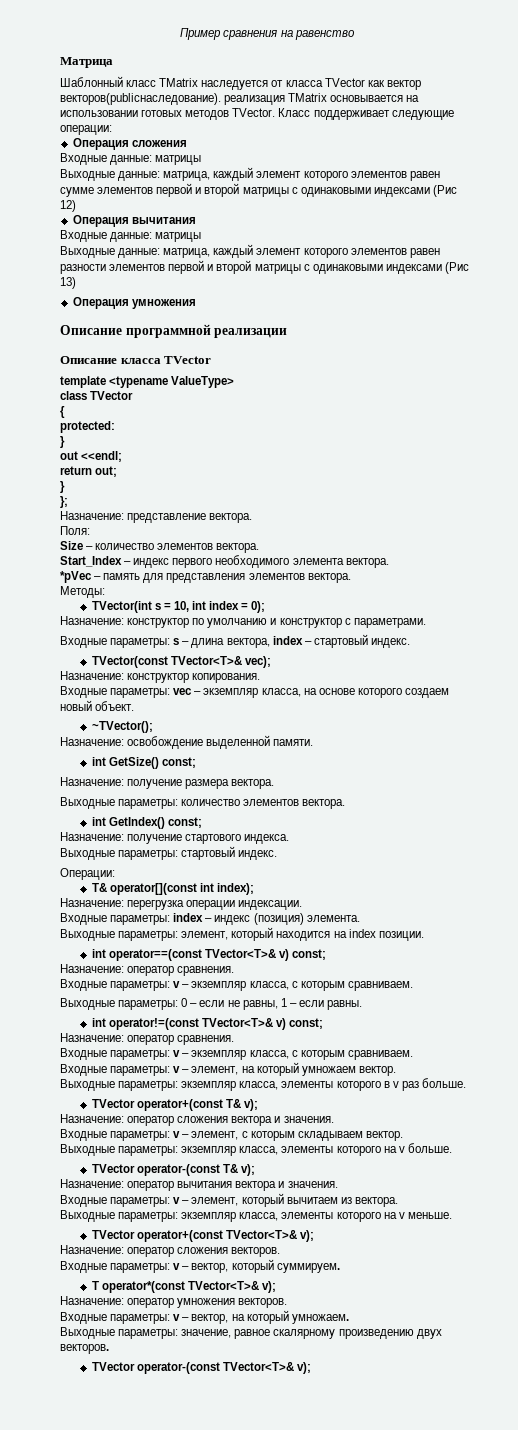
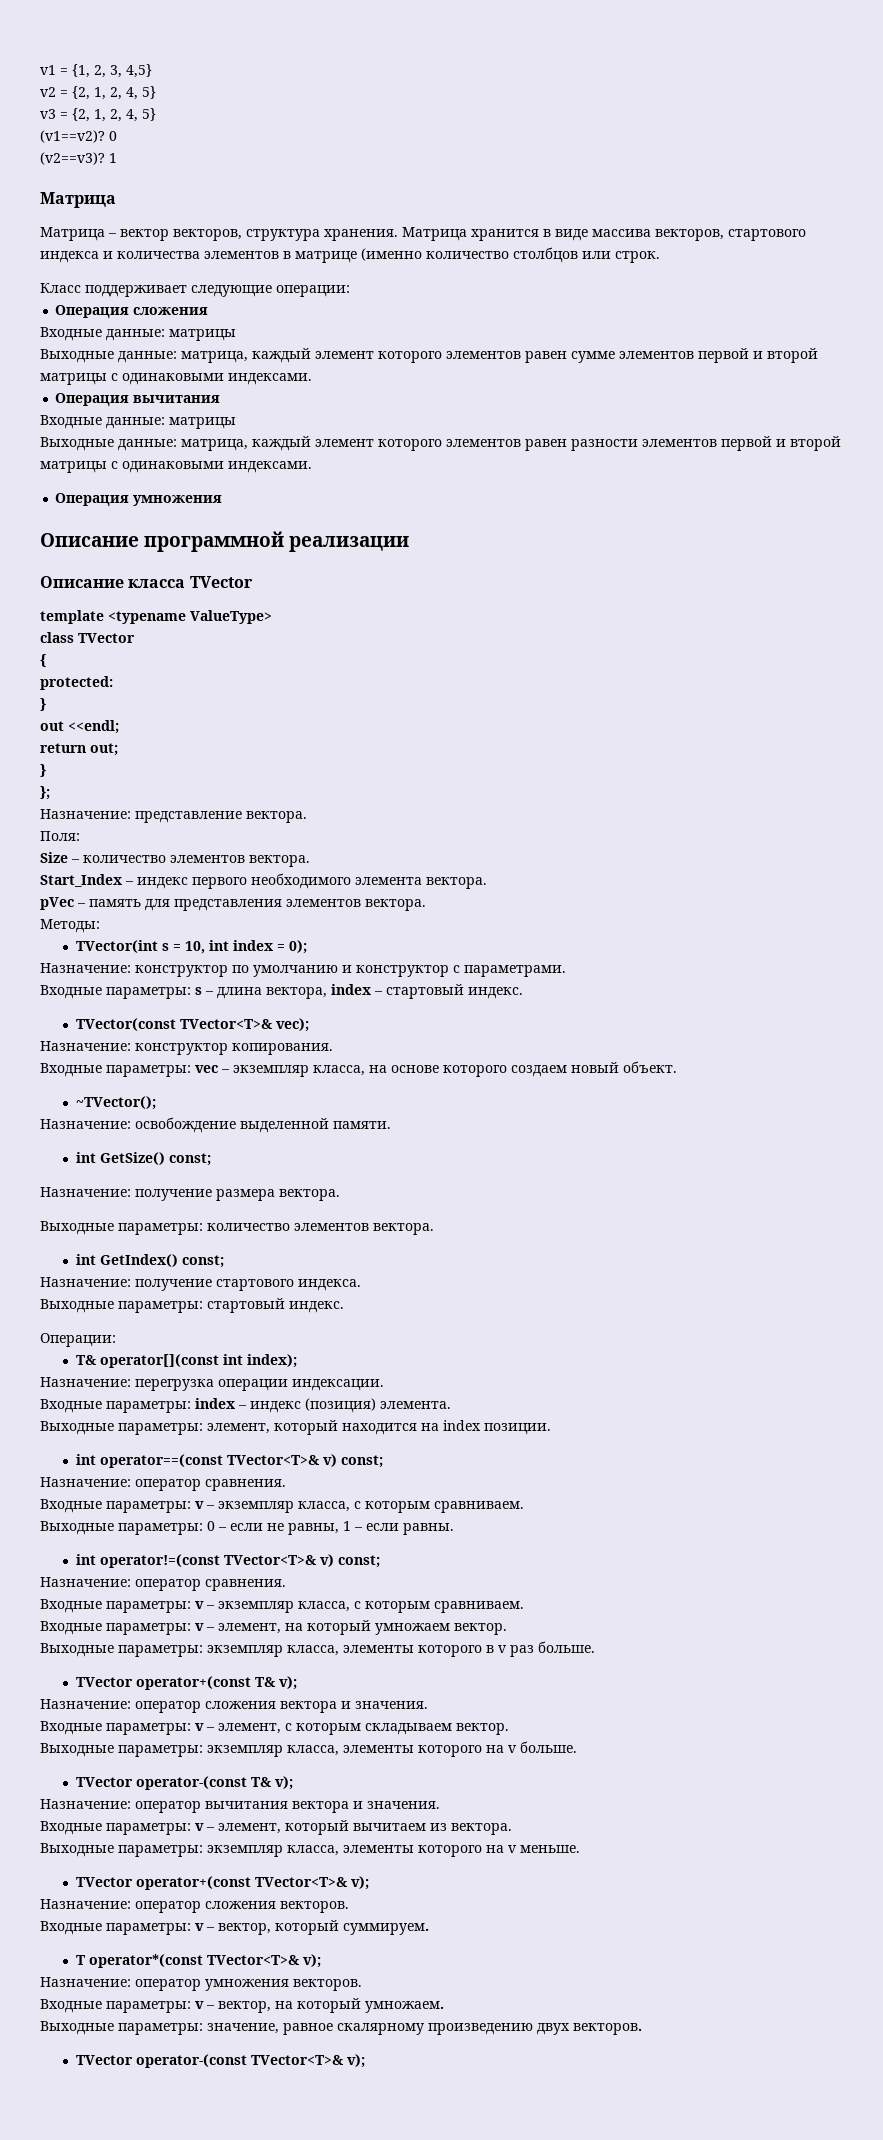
- Пример сравнения на равенство
+ v1 = {1, 2, 3, 4,5}
+ v2 = {2, 1, 2, 4, 5}
+ v3 = {2, 1, 2, 4, 5}
+ (v1==v2)? 0
+ (v2==v3)? 1
  Матрица
- Шаблонный класс TMatrix наследуется от класса TVector как вектор векторов(publicнаследование). реализация TMatrix основывается на использовании готовых методов TVector. Класс поддерживает следующие операции:
+ Матрица – вектор векторов, структура хранения. Матрица хранится в виде массива векторов, стартового индекса и количества элементов в матрице (именно количество столбцов или строк.
+ Класс поддерживает следующие операции:
- Выходные данные: матрица, каждый элемент которого элементов равен сумме элементов первой и второй матрицы с одинаковыми индексами (Рис 12)
+ Выходные данные: матрица, каждый элемент которого элементов равен сумме элементов первой и второй матрицы с одинаковыми индексами.
- Выходные данные: матрица, каждый элемент которого элементов равен разности элементов первой и второй матрицы с одинаковыми индексами (Рис 13)
+ Выходные данные: матрица, каждый элемент которого элементов равен разности элементов первой и второй матрицы с одинаковыми индексами.
- *pVec – память для представления элементов вектора.
+ pVec – память для представления элементов вектора.

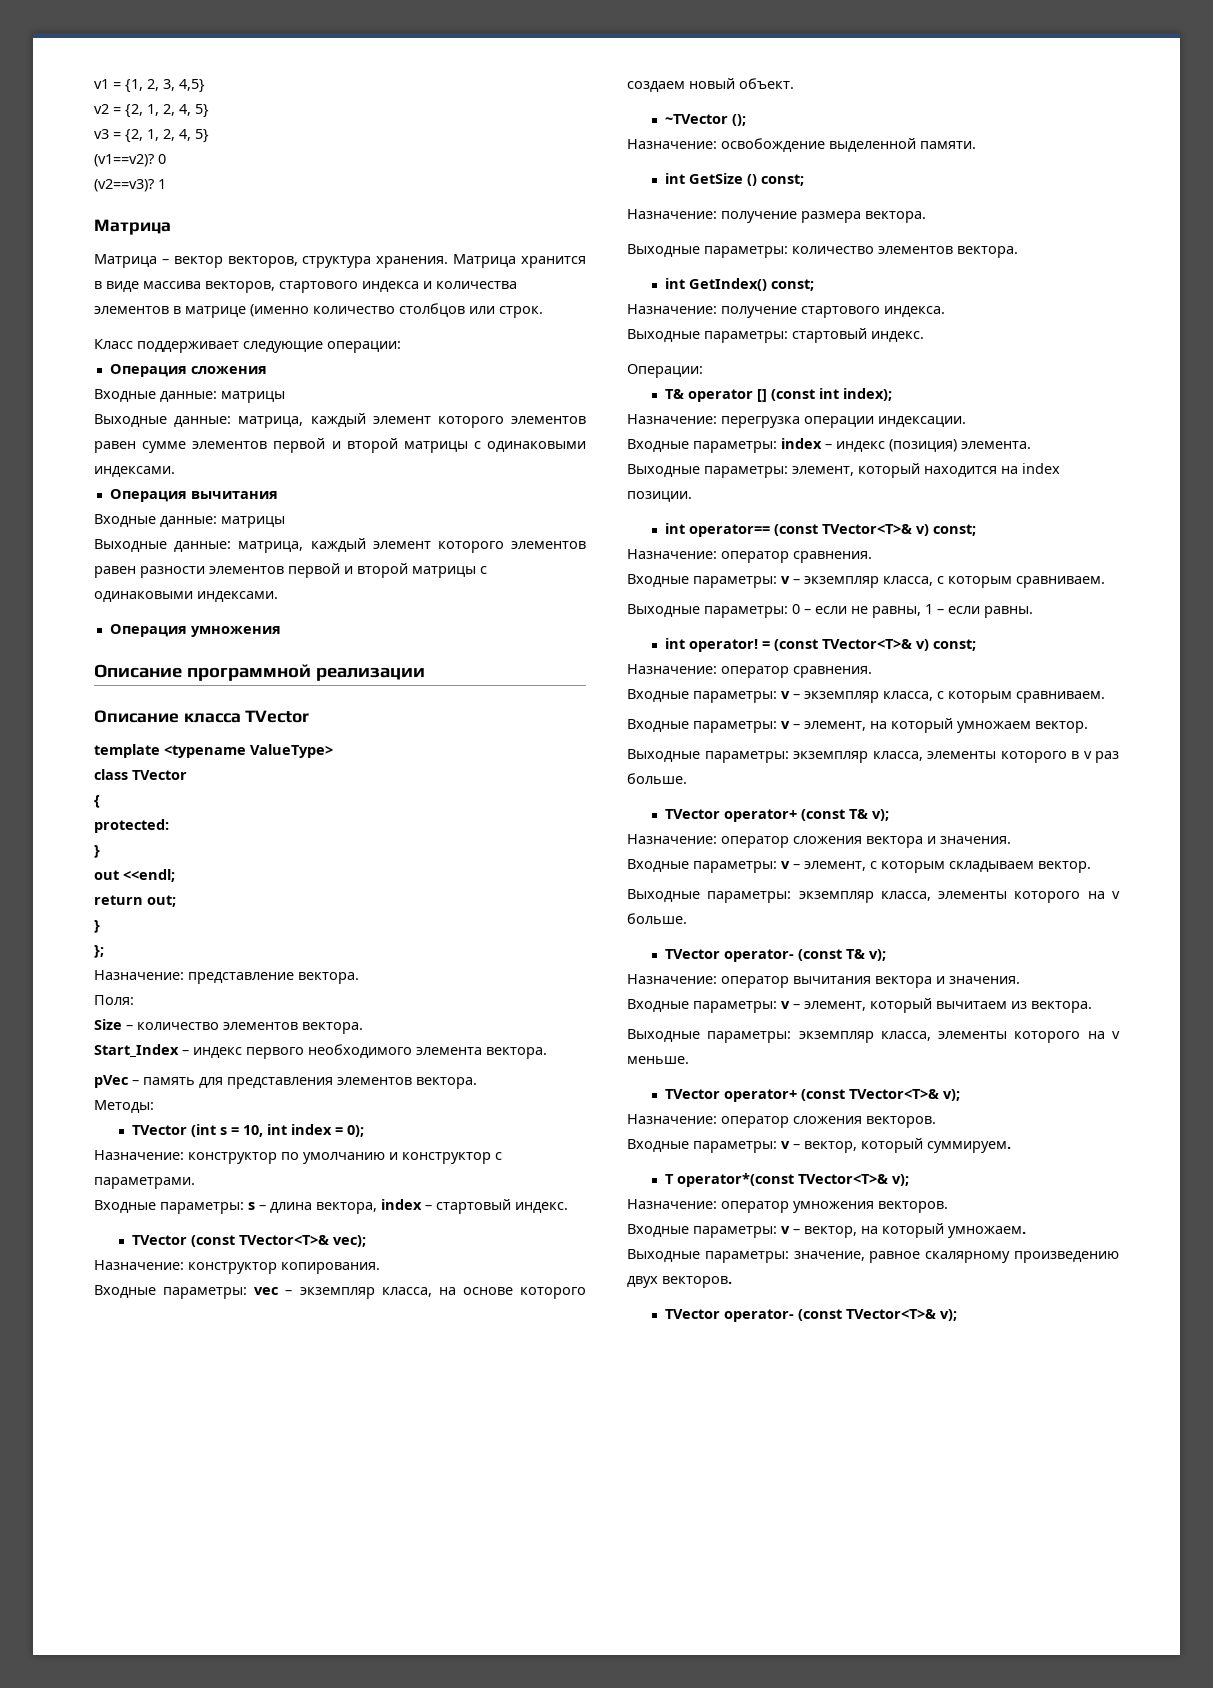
- TVector(int s = 10, int index = 0);
+ TVector (int s = 10, int index = 0);
- TVector(const TVector<T>& vec);
+ TVector (const TVector<T>& vec);
- ~TVector();
+ ~TVector ();
- int GetSize() const;
+ int GetSize () const;
- T& operator[](const int index);
+ T& operator [] (const int index);
- int operator==(const TVector<T>& v) const;
+ int operator== (const TVector<T>& v) const;
- int operator!=(const TVector<T>& v) const;
+ int operator! = (const TVector<T>& v) const;
- TVector operator+(const T& v);
+ TVector operator+ (const T& v);
- TVector operator-(const T& v);
+ TVector operator- (const T& v);
- TVector operator+(const TVector<T>& v);
+ TVector operator+ (const TVector<T>& v);
- TVector operator-(const TVector<T>& v);
+ TVector operator- (const TVector<T>& v);

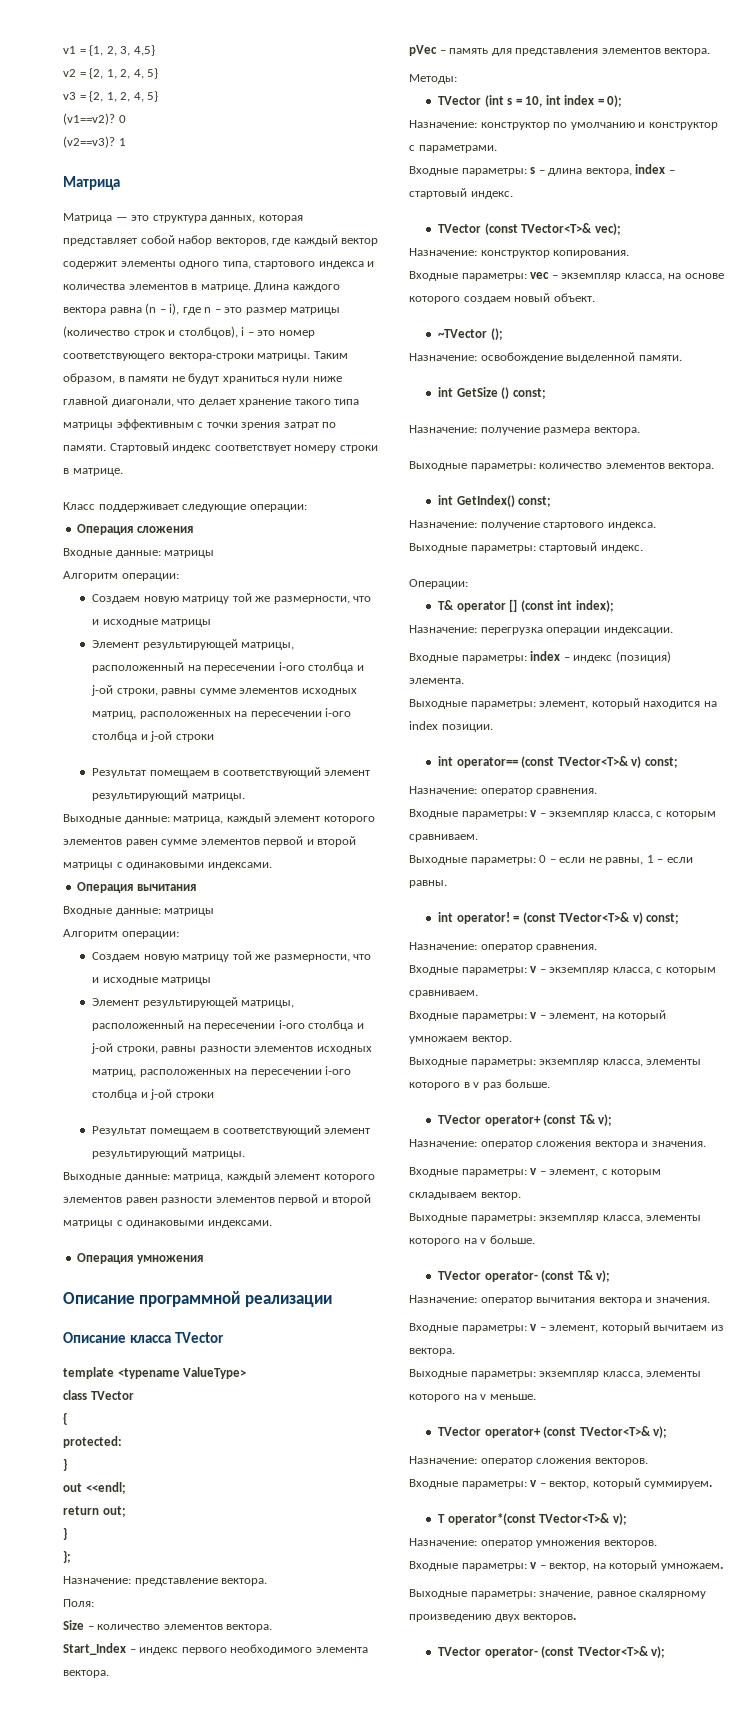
- Матрица – вектор векторов, структура хранения. Матрица хранится в виде массива векторов, стартового индекса и количества элементов в матрице (именно количество столбцов или строк.
+ Матрица — это структура данных, которая представляет собой набор векторов, где каждый вектор содержит элементы одного типа, стартового индекса и количества элементов в матрице. Длина каждого вектора равна (n – i), где n – это размер матрицы (количество строк и столбцов), i – это номер соответствующего вектора-строки матрицы. Таким образом, в памяти не будут храниться нули ниже главной диагонали, что делает хранение такого типа матрицы эффективным с точки зрения затрат по памяти. Стартовый индекс соответствует номеру строки в матрице.
  Операция сложения
  Входные данные: матрицы
+ Алгоритм операции:
+ Создаем новую матрицу той же размерности, что и исходные матрицы
+ Элемент результирующей матрицы, расположенный на пересечении i-ого столбца и j-ой строки, равны сумме элементов исходных матриц, расположенных на пересечении i-ого столбца и j-ой строки
+ Результат помещаем в соответствующий элемент результирующий матрицы.
  Операция вычитания
  Входные данные: матрицы
+ Алгоритм операции:
+ Создаем новую матрицу той же размерности, что и исходные матрицы
+ Элемент результирующей матрицы, расположенный на пересечении i-ого столбца и j-ой строки, равны разности элементов исходных матриц, расположенных на пересечении i-ого столбца и j-ой строки
+ Результат помещаем в соответствующий элемент результирующий матрицы.

